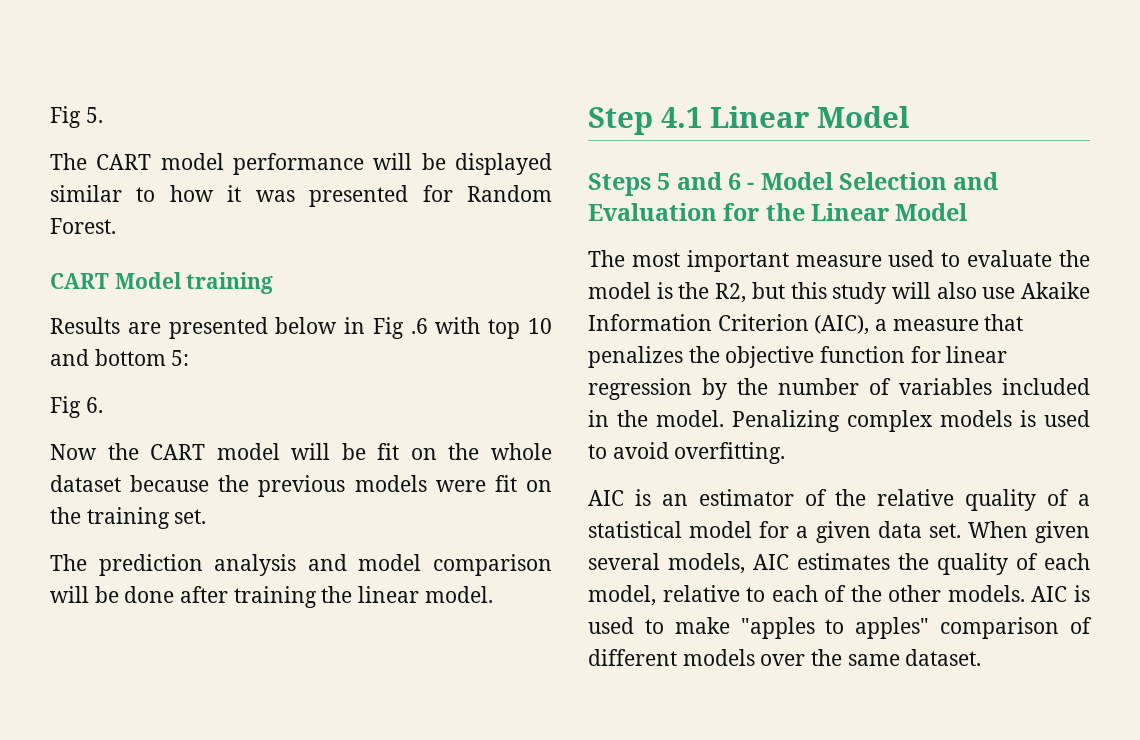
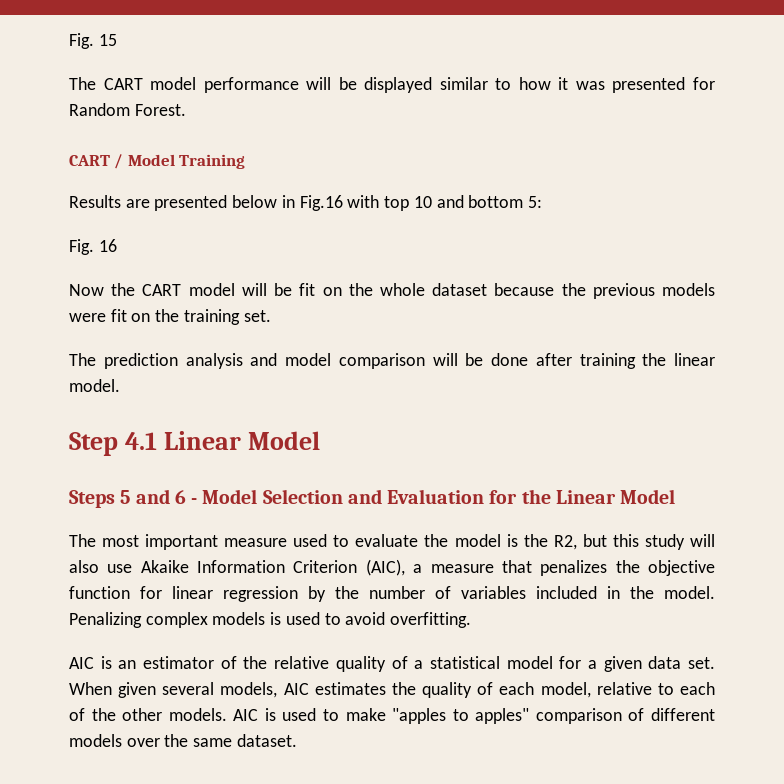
- Fig 5.
+ Fig. 15
- CART Model training
+ CART / Model Training
- Results are presented below in Fig .6 with top 10 and bottom 5:
+ Results are presented below in Fig.16 with top 10 and bottom 5:
- Fig 6.
+ Fig. 16

